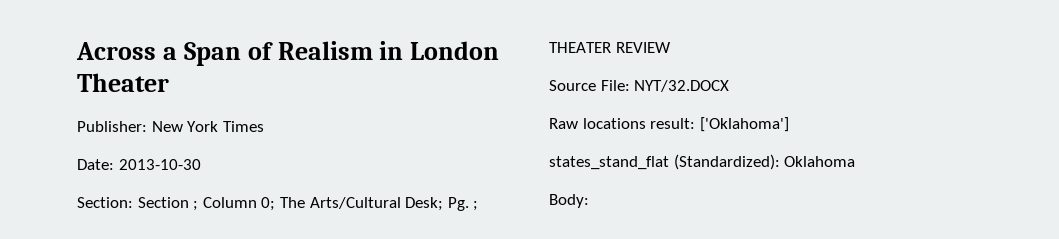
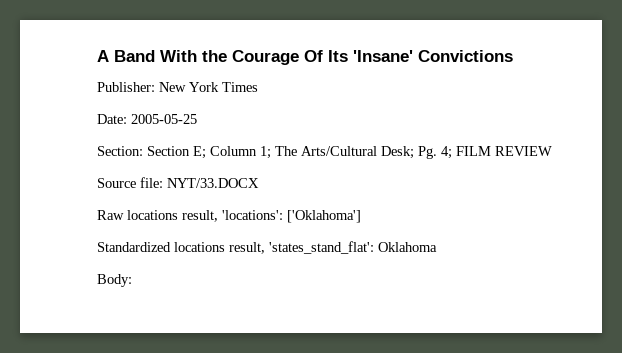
- Across a Span of Realism in London Theater
+ A Band With the Courage Of Its 'Insane' Convictions
- Date: 2013-10-30
+ Date: 2005-05-25
- Section: Section ; Column 0; The Arts/Cultural Desk; Pg. ; THEATER REVIEW
+ Section: Section E; Column 1; The Arts/Cultural Desk; Pg. 4; FILM REVIEW
- Source File: NYT/32.DOCX
+ Source file: NYT/33.DOCX
- Raw locations result: ['Oklahoma']
+ Raw locations result, 'locations': ['Oklahoma']
- states_stand_flat (Standardized): Oklahoma
+ Standardized locations result, 'states_stand_flat': Oklahoma

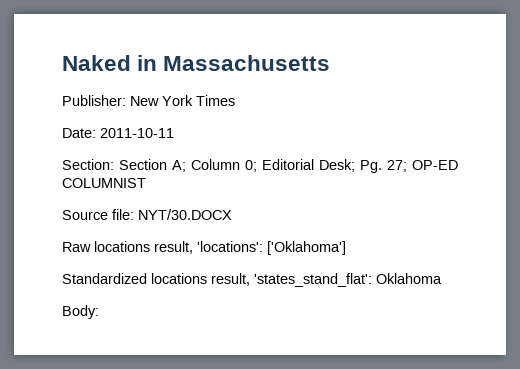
- A Band With the Courage Of Its 'Insane' Convictions
+ Naked in Massachusetts
- Date: 2005-05-25
+ Date: 2011-10-11
- Section: Section E; Column 1; The Arts/Cultural Desk; Pg. 4; FILM REVIEW
+ Section: Section A; Column 0; Editorial Desk; Pg. 27; OP-ED COLUMNIST
- Source file: NYT/33.DOCX
+ Source file: NYT/30.DOCX

